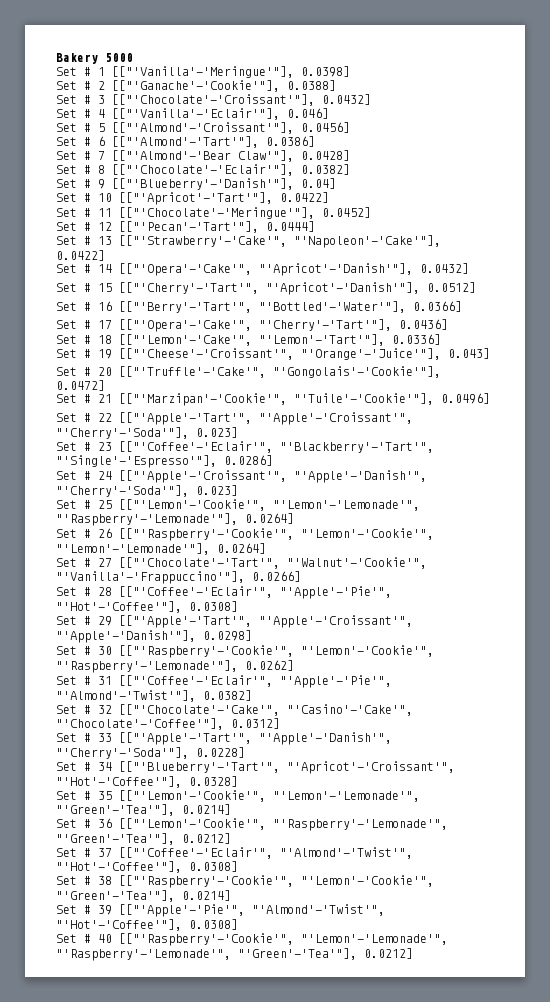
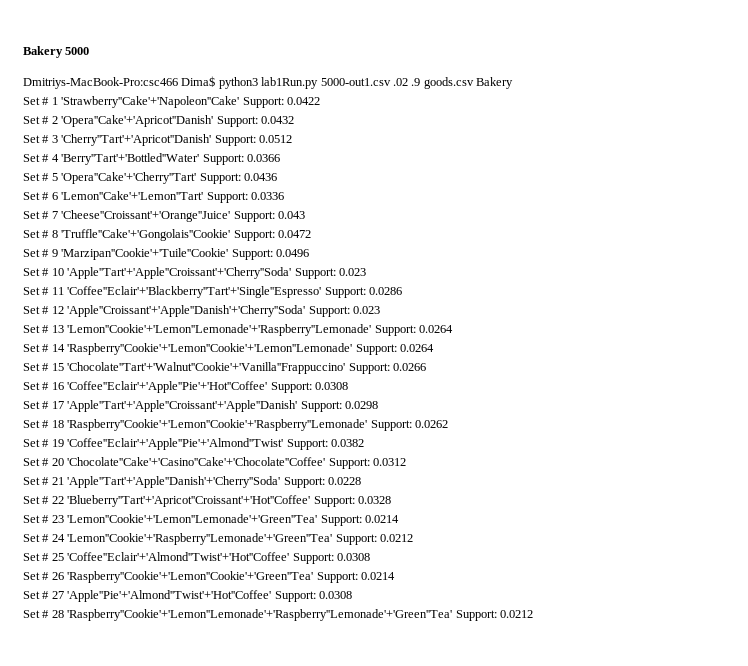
+ Dmitriys-MacBook-Pro:csc466 Dima$ python3 lab1Run.py 5000-out1.csv .02 .9 goods.csv Bakery
- Set # 1 [["'Vanilla'-'Meringue'"], 0.0398]
+ Set # 1 'Strawberry''Cake'+'Napoleon''Cake' Support: 0.0422
- Set # 2 [["'Ganache'-'Cookie'"], 0.0388]
+ Set # 2 'Opera''Cake'+'Apricot''Danish' Support: 0.0432
- Set # 3 [["'Chocolate'-'Croissant'"], 0.0432]
+ Set # 3 'Cherry''Tart'+'Apricot''Danish' Support: 0.0512
- Set # 4 [["'Vanilla'-'Eclair'"], 0.046]
+ Set # 4 'Berry''Tart'+'Bottled''Water' Support: 0.0366
- Set # 5 [["'Almond'-'Croissant'"], 0.0456]
+ Set # 5 'Opera''Cake'+'Cherry''Tart' Support: 0.0436
- Set # 6 [["'Almond'-'Tart'"], 0.0386]
+ Set # 6 'Lemon''Cake'+'Lemon''Tart' Support: 0.0336
- Set # 7 [["'Almond'-'Bear Claw'"], 0.0428]
+ Set # 7 'Cheese''Croissant'+'Orange''Juice' Support: 0.043
- Set # 8 [["'Chocolate'-'Eclair'"], 0.0382]
+ Set # 8 'Truffle''Cake'+'Gongolais''Cookie' Support: 0.0472
- Set # 9 [["'Blueberry'-'Danish'"], 0.04]
+ Set # 9 'Marzipan''Cookie'+'Tuile''Cookie' Support: 0.0496
- Set # 10 [["'Apricot'-'Tart'"], 0.0422]
+ Set # 10 'Apple''Tart'+'Apple''Croissant'+'Cherry''Soda' Support: 0.023
- Set # 11 [["'Chocolate'-'Meringue'"], 0.0452]
+ Set # 11 'Coffee''Eclair'+'Blackberry''Tart'+'Single''Espresso' Support: 0.0286
- Set # 12 [["'Pecan'-'Tart'"], 0.0444]
+ Set # 12 'Apple''Croissant'+'Apple''Danish'+'Cherry''Soda' Support: 0.023
- Set # 13 [["'Strawberry'-'Cake'", "'Napoleon'-'Cake'"], 0.0422]
+ Set # 13 'Lemon''Cookie'+'Lemon''Lemonade'+'Raspberry''Lemonade' Support: 0.0264
- Set # 14 [["'Opera'-'Cake'", "'Apricot'-'Danish'"], 0.0432]
+ Set # 14 'Raspberry''Cookie'+'Lemon''Cookie'+'Lemon''Lemonade' Support: 0.0264
- Set # 15 [["'Cherry'-'Tart'", "'Apricot'-'Danish'"], 0.0512]
+ Set # 15 'Chocolate''Tart'+'Walnut''Cookie'+'Vanilla''Frappuccino' Support: 0.0266
- Set # 16 [["'Berry'-'Tart'", "'Bottled'-'Water'"], 0.0366]
+ Set # 16 'Coffee''Eclair'+'Apple''Pie'+'Hot''Coffee' Support: 0.0308
- Set # 17 [["'Opera'-'Cake'", "'Cherry'-'Tart'"], 0.0436]
+ Set # 17 'Apple''Tart'+'Apple''Croissant'+'Apple''Danish' Support: 0.0298
- Set # 18 [["'Lemon'-'Cake'", "'Lemon'-'Tart'"], 0.0336]
+ Set # 18 'Raspberry''Cookie'+'Lemon''Cookie'+'Raspberry''Lemonade' Support: 0.0262
- Set # 19 [["'Cheese'-'Croissant'", "'Orange'-'Juice'"], 0.043]
+ Set # 19 'Coffee''Eclair'+'Apple''Pie'+'Almond''Twist' Support: 0.0382
- Set # 20 [["'Truffle'-'Cake'", "'Gongolais'-'Cookie'"], 0.0472]
+ Set # 20 'Chocolate''Cake'+'Casino''Cake'+'Chocolate''Coffee' Support: 0.0312
- Set # 21 [["'Marzipan'-'Cookie'", "'Tuile'-'Cookie'"], 0.0496]
+ Set # 21 'Apple''Tart'+'Apple''Danish'+'Cherry''Soda' Support: 0.0228
- Set # 22 [["'Apple'-'Tart'", "'Apple'-'Croissant'", "'Cherry'-'Soda'"], 0.023]
+ Set # 22 'Blueberry''Tart'+'Apricot''Croissant'+'Hot''Coffee' Support: 0.0328
- Set # 23 [["'Coffee'-'Eclair'", "'Blackberry'-'Tart'", "'Single'-'Espresso'"], 0.0286]
+ Set # 23 'Lemon''Cookie'+'Lemon''Lemonade'+'Green''Tea' Support: 0.0214
- Set # 24 [["'Apple'-'Croissant'", "'Apple'-'Danish'", "'Cherry'-'Soda'"], 0.023]
+ Set # 24 'Lemon''Cookie'+'Raspberry''Lemonade'+'Green''Tea' Support: 0.0212
- Set # 25 [["'Lemon'-'Cookie'", "'Lemon'-'Lemonade'", "'Raspberry'-'Lemonade'"], 0.0264]
+ Set # 25 'Coffee''Eclair'+'Almond''Twist'+'Hot''Coffee' Support: 0.0308
- Set # 26 [["'Raspberry'-'Cookie'", "'Lemon'-'Cookie'", "'Lemon'-'Lemonade'"], 0.0264]
+ Set # 26 'Raspberry''Cookie'+'Lemon''Cookie'+'Green''Tea' Support: 0.0214
- Set # 27 [["'Chocolate'-'Tart'", "'Walnut'-'Cookie'", "'Vanilla'-'Frappuccino'"], 0.0266]
+ Set # 27 'Apple''Pie'+'Almond''Twist'+'Hot''Coffee' Support: 0.0308
- Set # 28 [["'Coffee'-'Eclair'", "'Apple'-'Pie'", "'Hot'-'Coffee'"], 0.0308]
- Set # 29 [["'Apple'-'Tart'", "'Apple'-'Croissant'", "'Apple'-'Danish'"], 0.0298]
- Set # 30 [["'Raspberry'-'Cookie'", "'Lemon'-'Cookie'", "'Raspberry'-'Lemonade'"], 0.0262]
- Set # 31 [["'Coffee'-'Eclair'", "'Apple'-'Pie'", "'Almond'-'Twist'"], 0.0382]
- Set # 32 [["'Chocolate'-'Cake'", "'Casino'-'Cake'", "'Chocolate'-'Coffee'"], 0.0312]
- Set # 33 [["'Apple'-'Tart'", "'Apple'-'Danish'", "'Cherry'-'Soda'"], 0.0228]
- Set # 34 [["'Blueberry'-'Tart'", "'Apricot'-'Croissant'", "'Hot'-'Coffee'"], 0.0328]
- Set # 35 [["'Lemon'-'Cookie'", "'Lemon'-'Lemonade'", "'Green'-'Tea'"], 0.0214]
- Set # 36 [["'Lemon'-'Cookie'", "'Raspberry'-'Lemonade'", "'Green'-'Tea'"], 0.0212]
- Set # 37 [["'Coffee'-'Eclair'", "'Almond'-'Twist'", "'Hot'-'Coffee'"], 0.0308]
- Set # 38 [["'Raspberry'-'Cookie'", "'Lemon'-'Cookie'", "'Green'-'Tea'"], 0.0214]
- Set # 39 [["'Apple'-'Pie'", "'Almond'-'Twist'", "'Hot'-'Coffee'"], 0.0308]
- Set # 40 [["'Raspberry'-'Cookie'", "'Lemon'-'Lemonade'", "'Raspberry'-'Lemonade'", "'Green'-'Tea'"], 0.0212]
+ Set # 28 'Raspberry''Cookie'+'Lemon''Lemonade'+'Raspberry''Lemonade'+'Green''Tea' Support: 0.0212

